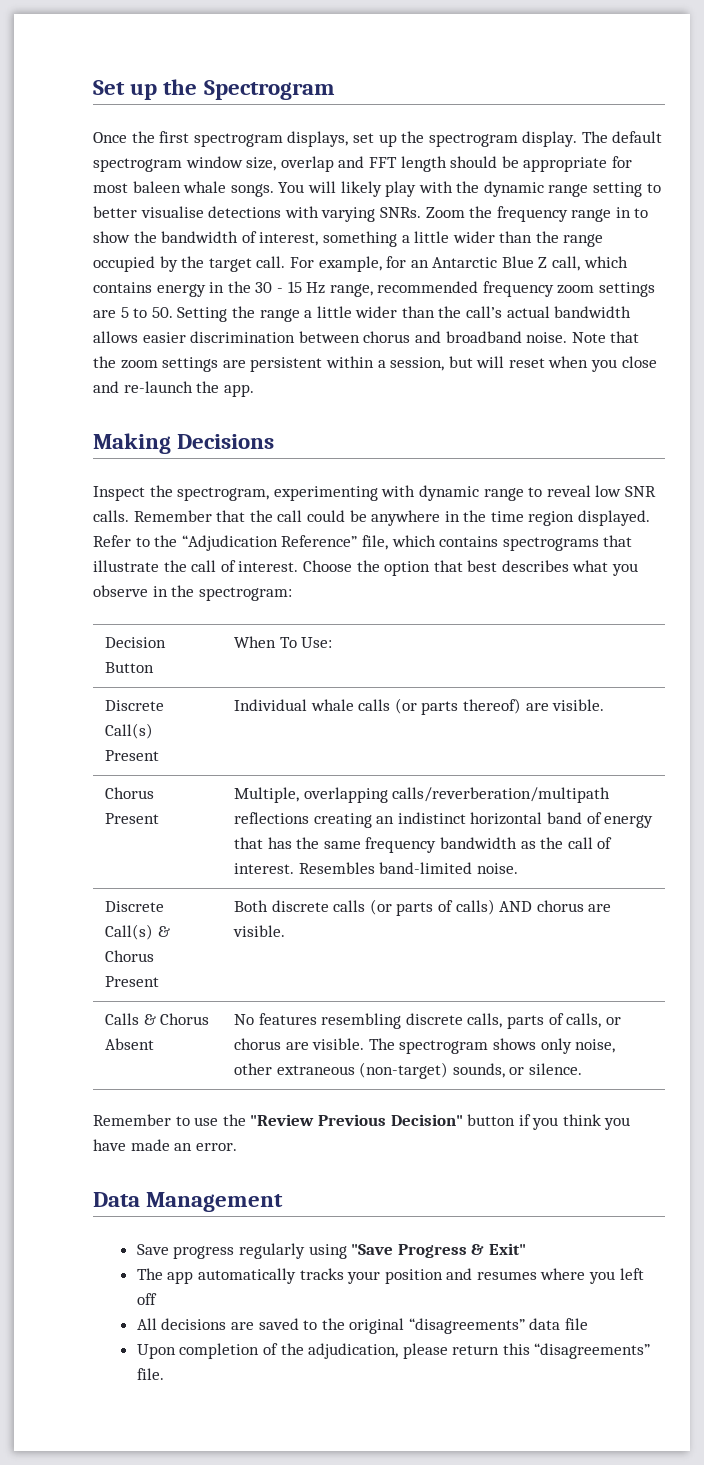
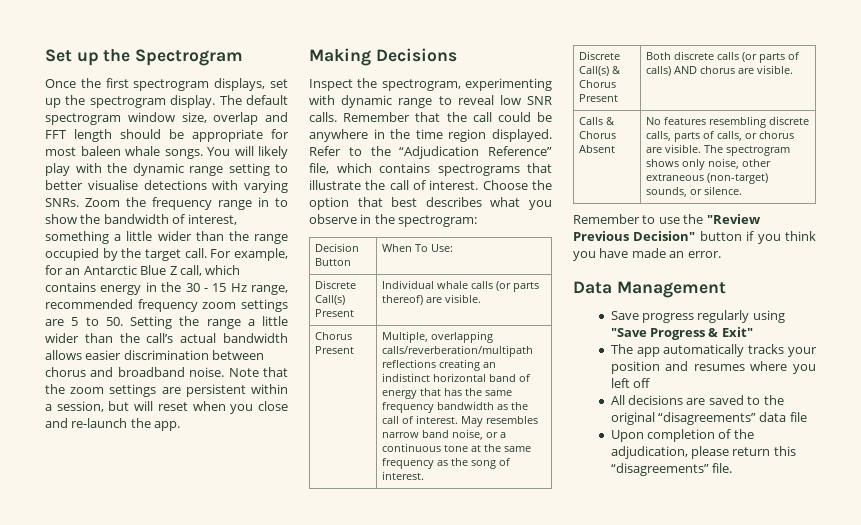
- Resembles band-limited noise.
+ May resembles narrow band noise, or a continuous tone at the same frequency as the song of interest.

